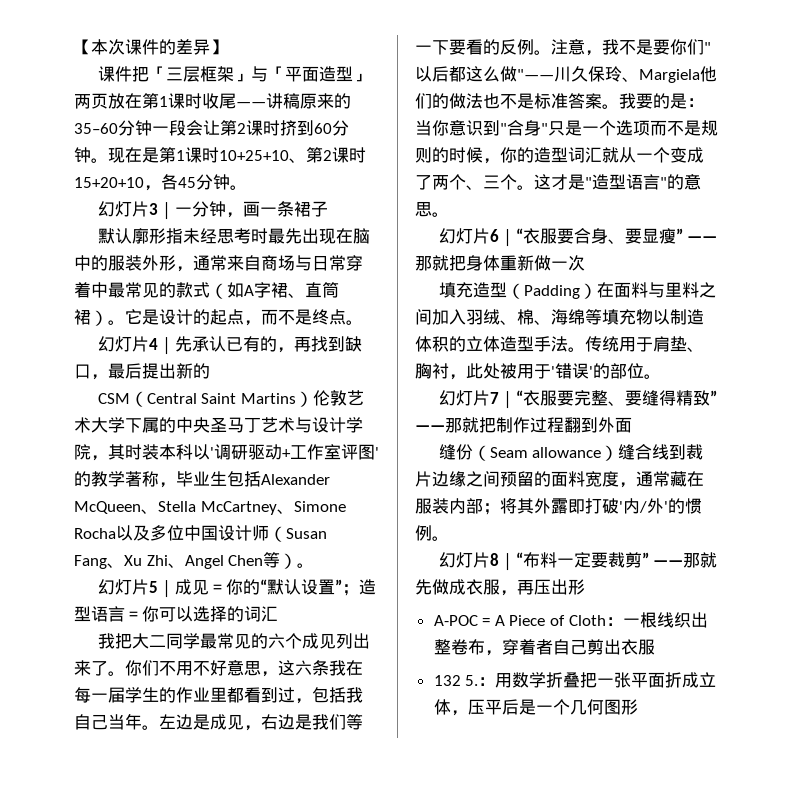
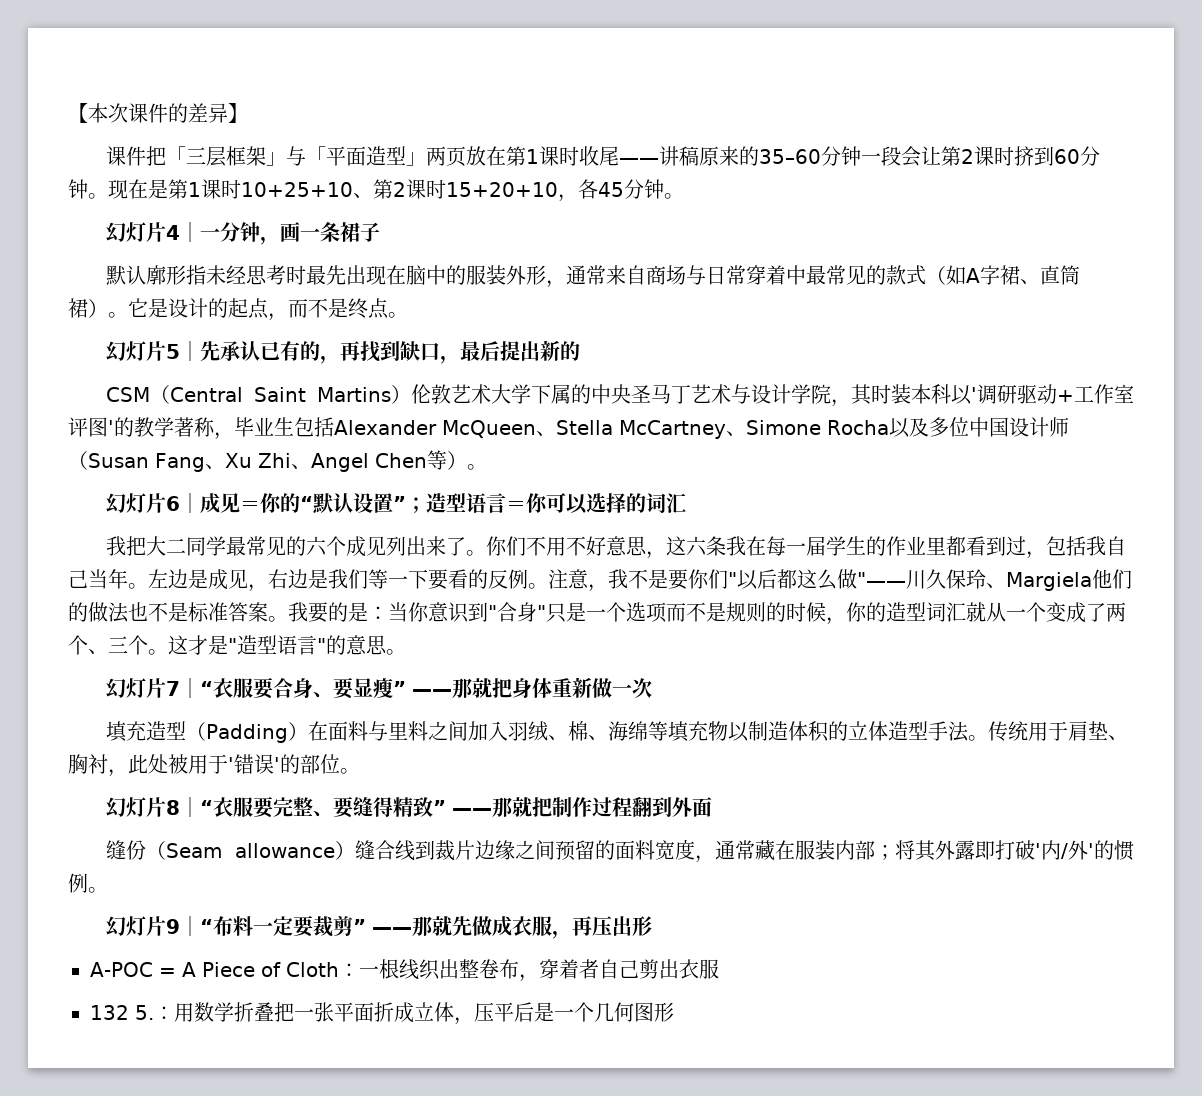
- 幻灯片3｜一分钟，画一条裙子
+ 幻灯片4｜一分钟，画一条裙子
- 幻灯片4｜先承认已有的，再找到缺口，最后提出新的
+ 幻灯片5｜先承认已有的，再找到缺口，最后提出新的
- 幻灯片5｜成见＝你的“默认设置”；造型语言＝你可以选择的词汇
+ 幻灯片6｜成见＝你的“默认设置”；造型语言＝你可以选择的词汇
- 幻灯片6｜“衣服要合身、要显瘦” ——那就把身体重新做一次
+ 幻灯片7｜“衣服要合身、要显瘦” ——那就把身体重新做一次
- 幻灯片7｜“衣服要完整、要缝得精致” ——那就把制作过程翻到外面
+ 幻灯片8｜“衣服要完整、要缝得精致” ——那就把制作过程翻到外面
- 幻灯片8｜“布料一定要裁剪” ——那就先做成衣服，再压出形
+ 幻灯片9｜“布料一定要裁剪” ——那就先做成衣服，再压出形

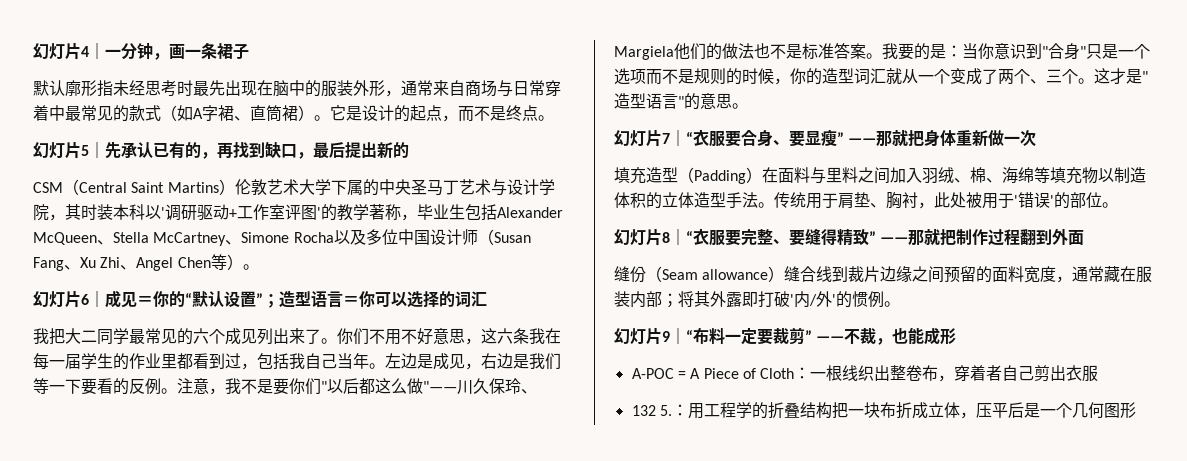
- 【本次课件的差异】
- 课件把「三层框架」与「平面造型」两页放在第1课时收尾——讲稿原来的35–60分钟一段会让第2课时挤到60分钟。现在是第1课时10+25+10、第2课时15+20+10，各45分钟。
- 幻灯片9｜“布料一定要裁剪” ——那就先做成衣服，再压出形
+ 幻灯片9｜“布料一定要裁剪” ——不裁，也能成形
- 132 5.：用数学折叠把一张平面折成立体，压平后是一个几何图形
+ 132 5.：用工程学的折叠结构把一块布折成立体，压平后是一个几何图形

